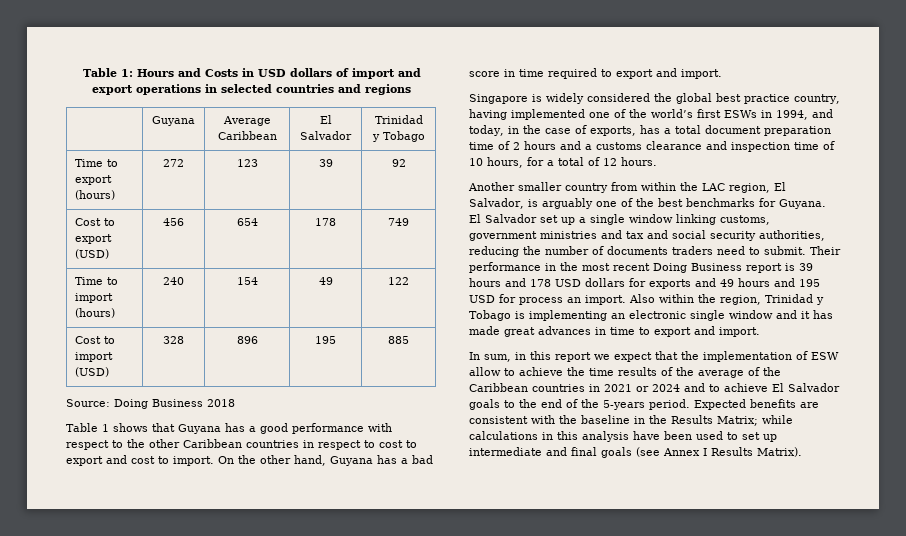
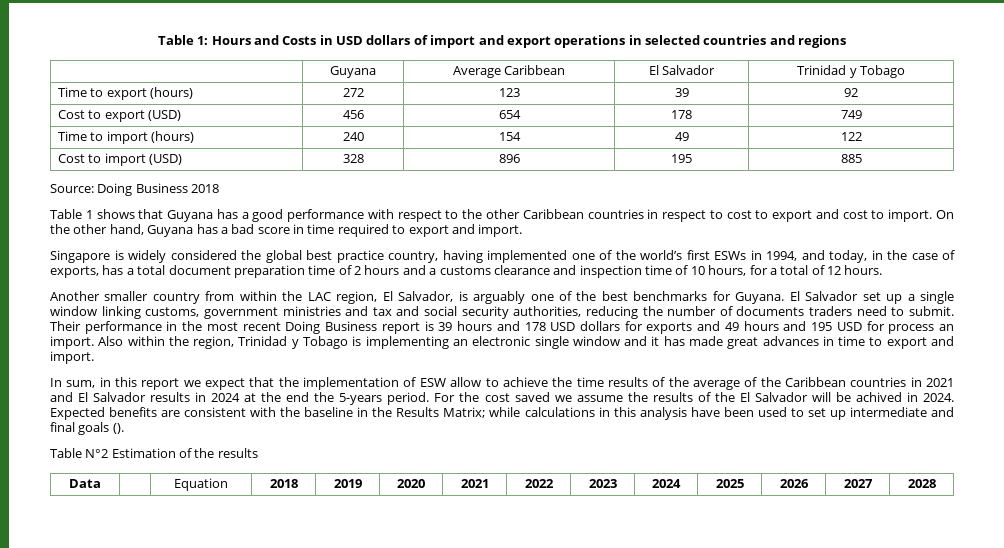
- In sum, in this report we expect that the implementation of ESW allow to achieve the time results of the average of the Caribbean countries in 2021 or 2024 and to achieve El Salvador goals to the end of the 5-years period.
+ In sum, in this report we expect that the implementation of ESW allow to achieve the time results of the average of the Caribbean countries in 2021 and El Salvador results in 2024 at the end the 5-years period.
+ For the cost saved we assume the results of the El Salvador will be achived in 2024.
- Expected benefits are consistent with the baseline in the Results Matrix; while calculations in this analysis have been used to set up intermediate and final goals (see Annex I Results Matrix).
+ Expected benefits are consistent with the baseline in the Results Matrix; while calculations in this analysis have been used to set up intermediate and final goals ().
+ Table N°2 Estimation of the results
+ Data | | Equation | 2018 | 2019 | 2020 | 2021 | 2022 | 2023 | 2024 | 2025 | 2026 | 2027 | 2028

